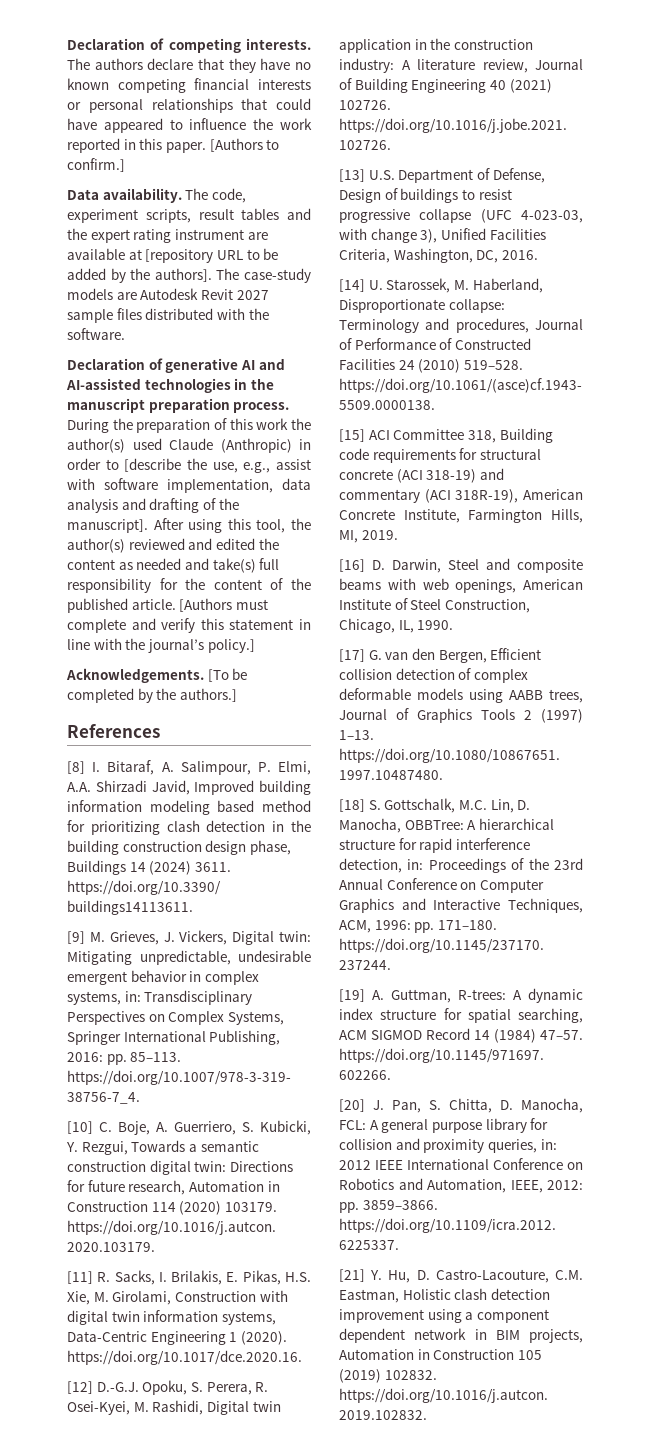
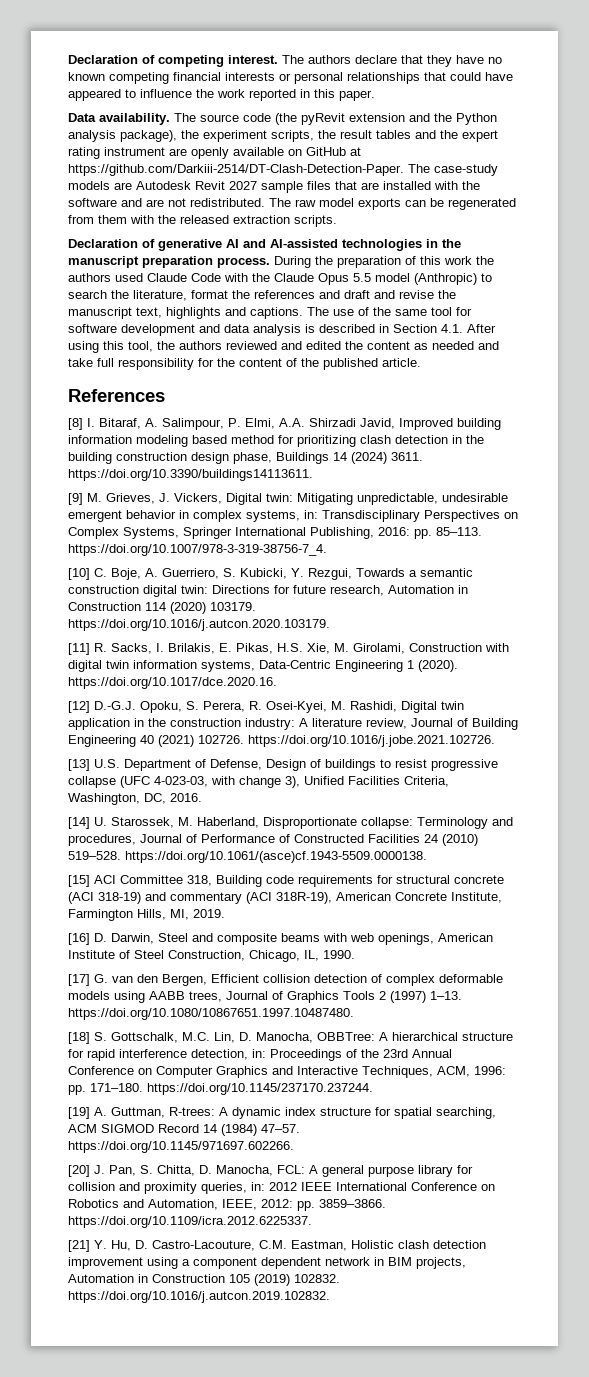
- Declaration of competing interests.
+ Declaration of competing interest.
- [Authors to confirm.]
- The code, experiment scripts, result tables and the expert rating instrument are available at [repository URL to be added by the authors]. The case-study models are Autodesk Revit 2027 sample files distributed with the software.
+ The source code (the pyRevit extension and the Python analysis package), the experiment scripts, the result tables and the expert rating instrument are openly available on GitHub at https://github.com/Darkiii-2514/DT-Clash-Detection-Paper. The case-study models are Autodesk Revit 2027 sample files that are installed with the software and are not redistributed. The raw model exports can be regenerated from them with the released extraction scripts.
- During the preparation of this work the author(s) used Claude (Anthropic) in order to [describe the use, e.g., assist with software implementation, data analysis and drafting of the manuscript]. After using this tool, the author(s) reviewed and edited the content as needed and take(s) full responsibility for the content of the published article. [Authors must complete and verify this statement in line with the journal’s policy.]
- Acknowledgements. [To be completed by the authors.]
+ During the preparation of this work the authors used Claude Code with the Claude Opus 5.5 model (Anthropic) to search the literature, format the references and draft and revise the manuscript text, highlights and captions. The use of the same tool for software development and data analysis is described in Section 4.1. After using this tool, the authors reviewed and edited the content as needed and take full responsibility for the content of the published article.

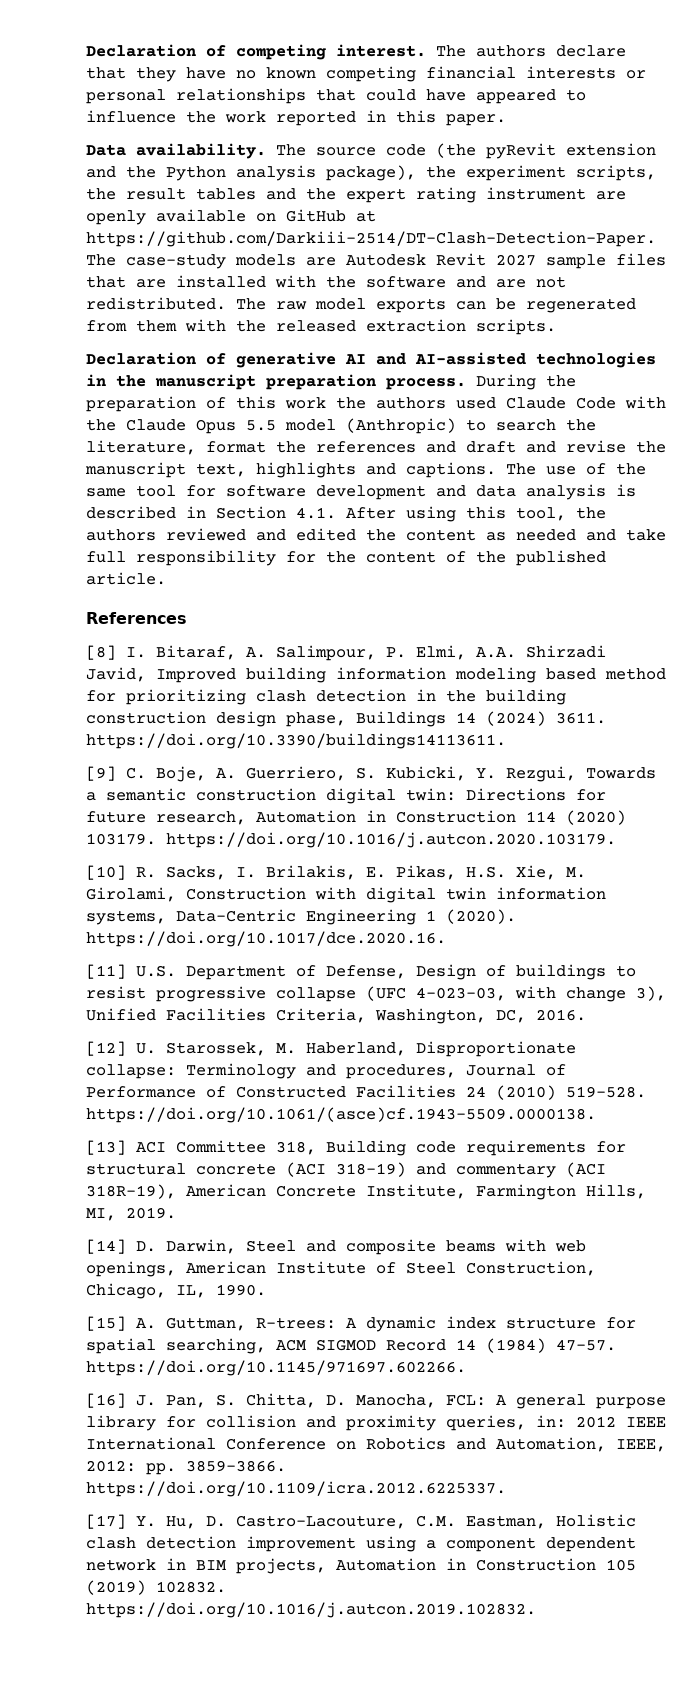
- [9] M. Grieves, J. Vickers, Digital twin: Mitigating unpredictable, undesirable emergent behavior in complex systems, in: Transdisciplinary Perspectives on Complex Systems, Springer International Publishing, 2016: pp. 85–113. https://doi.org/10.1007/978-3-319-38756-7_4.
- [10] C. Boje, A. Guerriero, S. Kubicki, Y. Rezgui, Towards a semantic construction digital twin: Directions for future research, Automation in Construction 114 (2020) 103179. https://doi.org/10.1016/j.autcon.2020.103179.
+ [9] C. Boje, A. Guerriero, S. Kubicki, Y. Rezgui, Towards a semantic construction digital twin: Directions for future research, Automation in Construction 114 (2020) 103179. https://doi.org/10.1016/j.autcon.2020.103179.
- [11] R. Sacks, I. Brilakis, E. Pikas, H.S. Xie, M. Girolami, Construction with digital twin information systems, Data-Centric Engineering 1 (2020). https://doi.org/10.1017/dce.2020.16.
+ [10] R. Sacks, I. Brilakis, E. Pikas, H.S. Xie, M. Girolami, Construction with digital twin information systems, Data-Centric Engineering 1 (2020). https://doi.org/10.1017/dce.2020.16.
- [12] D.-G.J. Opoku, S. Perera, R. Osei-Kyei, M. Rashidi, Digital twin application in the construction industry: A literature review, Journal of Building Engineering 40 (2021) 102726. https://doi.org/10.1016/j.jobe.2021.102726.
- [13] U.S. Department of Defense, Design of buildings to resist progressive collapse (UFC 4-023-03, with change 3), Unified Facilities Criteria, Washington, DC, 2016.
+ [11] U.S. Department of Defense, Design of buildings to resist progressive collapse (UFC 4-023-03, with change 3), Unified Facilities Criteria, Washington, DC, 2016.
- [14] U. Starossek, M. Haberland, Disproportionate collapse: Terminology and procedures, Journal of Performance of Constructed Facilities 24 (2010) 519–528. https://doi.org/10.1061/(asce)cf.1943-5509.0000138.
+ [12] U. Starossek, M. Haberland, Disproportionate collapse: Terminology and procedures, Journal of Performance of Constructed Facilities 24 (2010) 519–528. https://doi.org/10.1061/(asce)cf.1943-5509.0000138.
- [15] ACI Committee 318, Building code requirements for structural concrete (ACI 318-19) and commentary (ACI 318R-19), American Concrete Institute, Farmington Hills, MI, 2019.
+ [13] ACI Committee 318, Building code requirements for structural concrete (ACI 318-19) and commentary (ACI 318R-19), American Concrete Institute, Farmington Hills, MI, 2019.
- [16] D. Darwin, Steel and composite beams with web openings, American Institute of Steel Construction, Chicago, IL, 1990.
+ [14] D. Darwin, Steel and composite beams with web openings, American Institute of Steel Construction, Chicago, IL, 1990.
- [17] G. van den Bergen, Efficient collision detection of complex deformable models using AABB trees, Journal of Graphics Tools 2 (1997) 1–13. https://doi.org/10.1080/10867651.1997.10487480.
- [18] S. Gottschalk, M.C. Lin, D. Manocha, OBBTree: A hierarchical structure for rapid interference detection, in: Proceedings of the 23rd Annual Conference on Computer Graphics and Interactive Techniques, ACM, 1996: pp. 171–180. https://doi.org/10.1145/237170.237244.
- [19] A. Guttman, R-trees: A dynamic index structure for spatial searching, ACM SIGMOD Record 14 (1984) 47–57. https://doi.org/10.1145/971697.602266.
+ [15] A. Guttman, R-trees: A dynamic index structure for spatial searching, ACM SIGMOD Record 14 (1984) 47–57. https://doi.org/10.1145/971697.602266.
- [20] J. Pan, S. Chitta, D. Manocha, FCL: A general purpose library for collision and proximity queries, in: 2012 IEEE International Conference on Robotics and Automation, IEEE, 2012: pp. 3859–3866. https://doi.org/10.1109/icra.2012.6225337.
+ [16] J. Pan, S. Chitta, D. Manocha, FCL: A general purpose library for collision and proximity queries, in: 2012 IEEE International Conference on Robotics and Automation, IEEE, 2012: pp. 3859–3866. https://doi.org/10.1109/icra.2012.6225337.
- [21] Y. Hu, D. Castro-Lacouture, C.M. Eastman, Holistic clash detection improvement using a component dependent network in BIM projects, Automation in Construction 105 (2019) 102832. https://doi.org/10.1016/j.autcon.2019.102832.
+ [17] Y. Hu, D. Castro-Lacouture, C.M. Eastman, Holistic clash detection improvement using a component dependent network in BIM projects, Automation in Construction 105 (2019) 102832. https://doi.org/10.1016/j.autcon.2019.102832.

